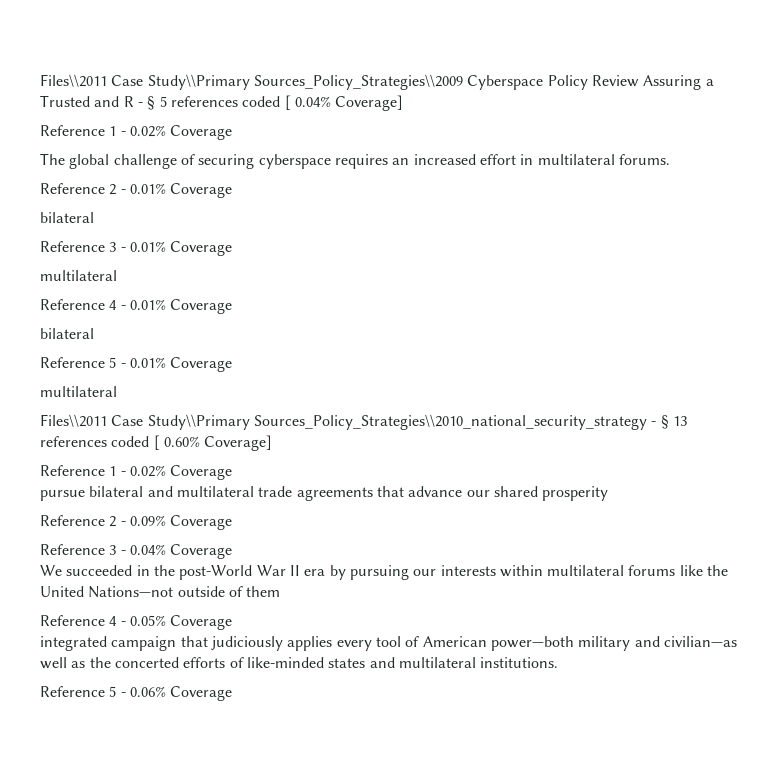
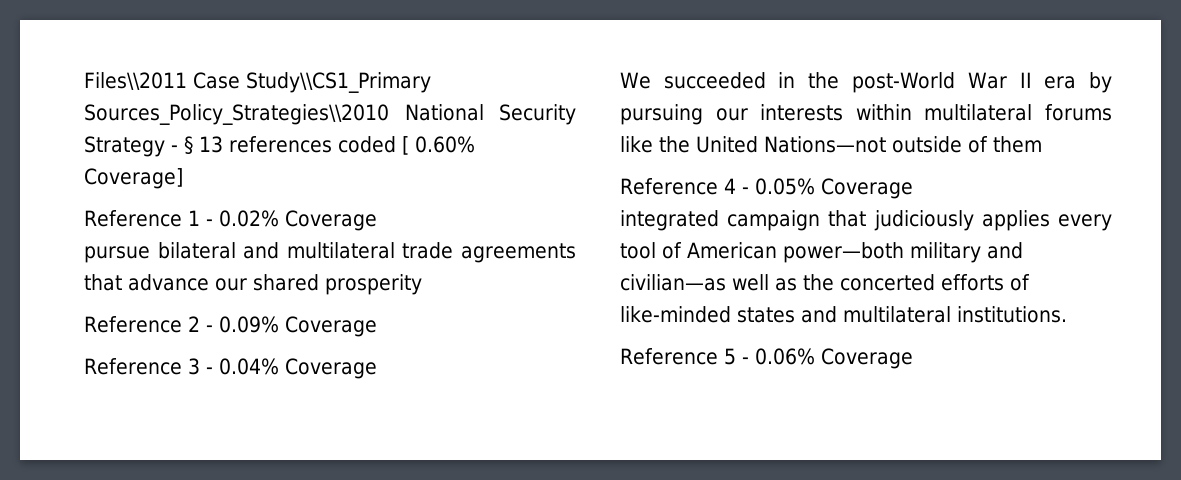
- Files\\2011 Case Study\\Primary Sources_Policy_Strategies\\2009 Cyberspace Policy Review Assuring a Trusted and R - § 5 references coded [ 0.04% Coverage]
- Reference 1 - 0.02% Coverage
- The global challenge of securing cyberspace requires an increased effort in multilateral forums.
- Reference 2 - 0.01% Coverage
- bilateral
- Reference 3 - 0.01% Coverage
- multilateral
- Reference 4 - 0.01% Coverage
- bilateral
- Reference 5 - 0.01% Coverage
- multilateral
- Files\\2011 Case Study\\Primary Sources_Policy_Strategies\\2010_national_security_strategy - § 13 references coded [ 0.60% Coverage]
+ Files\\2011 Case Study\\CS1_Primary Sources_Policy_Strategies\\2010 National Security Strategy - § 13 references coded [ 0.60% Coverage]

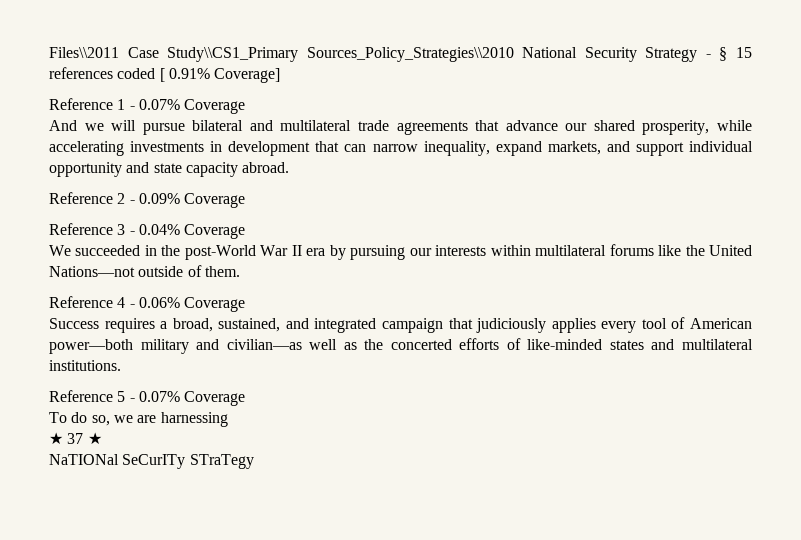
- Files\\2011 Case Study\\CS1_Primary Sources_Policy_Strategies\\2010 National Security Strategy - § 13 references coded [ 0.60% Coverage]
+ Files\\2011 Case Study\\CS1_Primary Sources_Policy_Strategies\\2010 National Security Strategy - § 15 references coded [ 0.91% Coverage]
- Reference 1 - 0.02% Coverage
- pursue bilateral and multilateral trade agreements that advance our shared prosperity
+ Reference 1 - 0.07% Coverage
+ And we will pursue bilateral and multilateral trade agreements that advance our shared prosperity, while accelerating investments in development that can narrow inequality, expand markets, and support individual opportunity and state capacity abroad.
- We succeeded in the post-World War II era by pursuing our interests within multilateral forums like the United Nations—not outside of them
+ We succeeded in the post-World War II era by pursuing our interests within multilateral forums like the United Nations—not outside of them.
- Reference 4 - 0.05% Coverage
- integrated campaign that judiciously applies every tool of American power—both military and civilian—as well as the concerted efforts of like-minded states and multilateral institutions.
+ Reference 4 - 0.06% Coverage
+ Success requires a broad, sustained, and integrated campaign that judiciously applies every tool of American power—both military and civilian—as well as the concerted efforts of like-minded states and multilateral institutions.
- Reference 5 - 0.06% Coverage
+ Reference 5 - 0.07% Coverage
+ To do so, we are harnessing
+ ★ 37 ★
+ NaTIONal SeCurITy STraTegy

